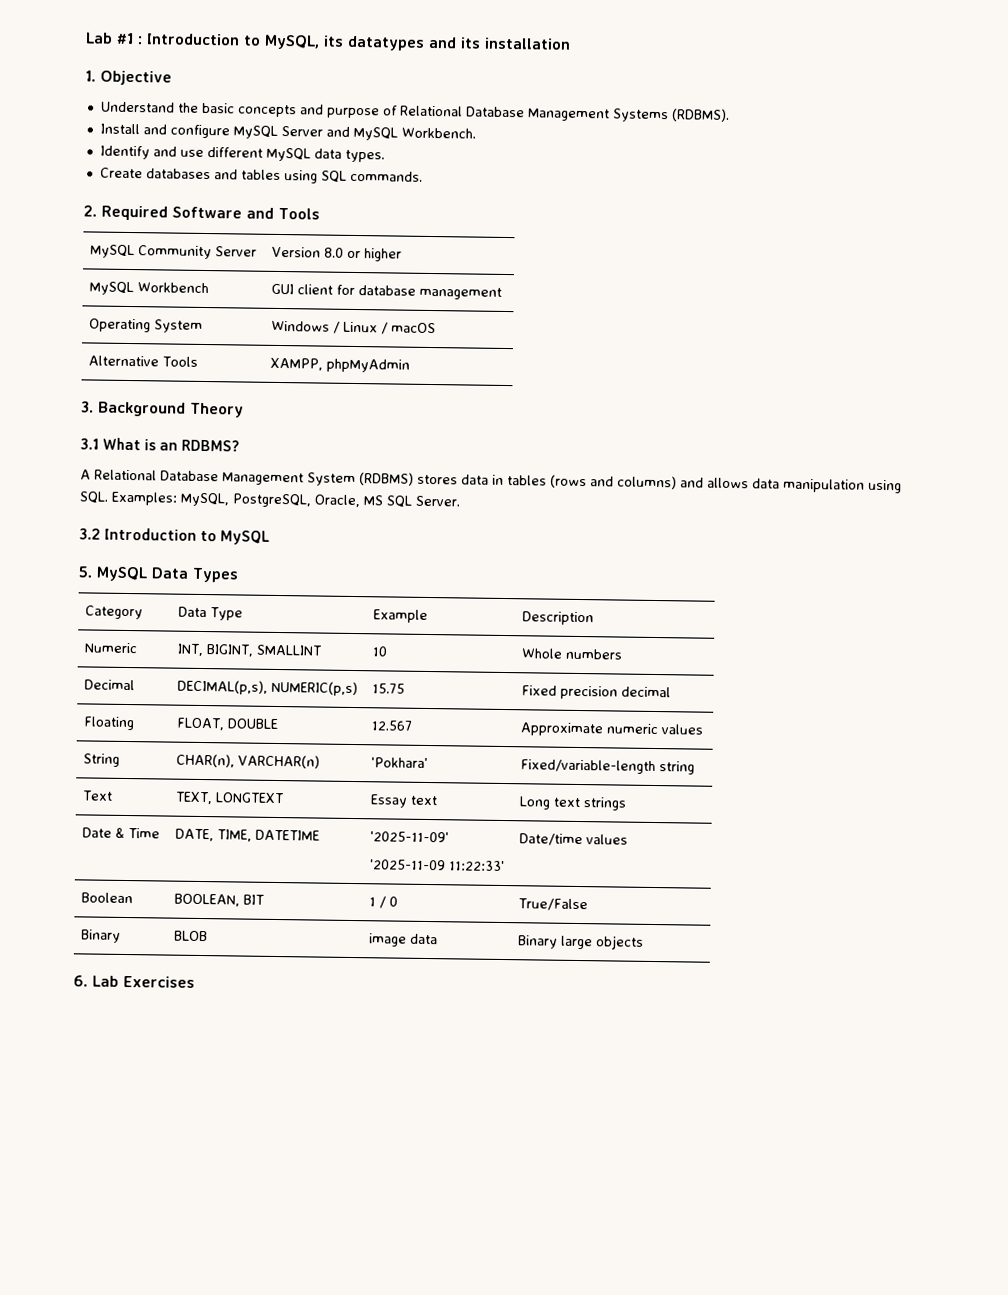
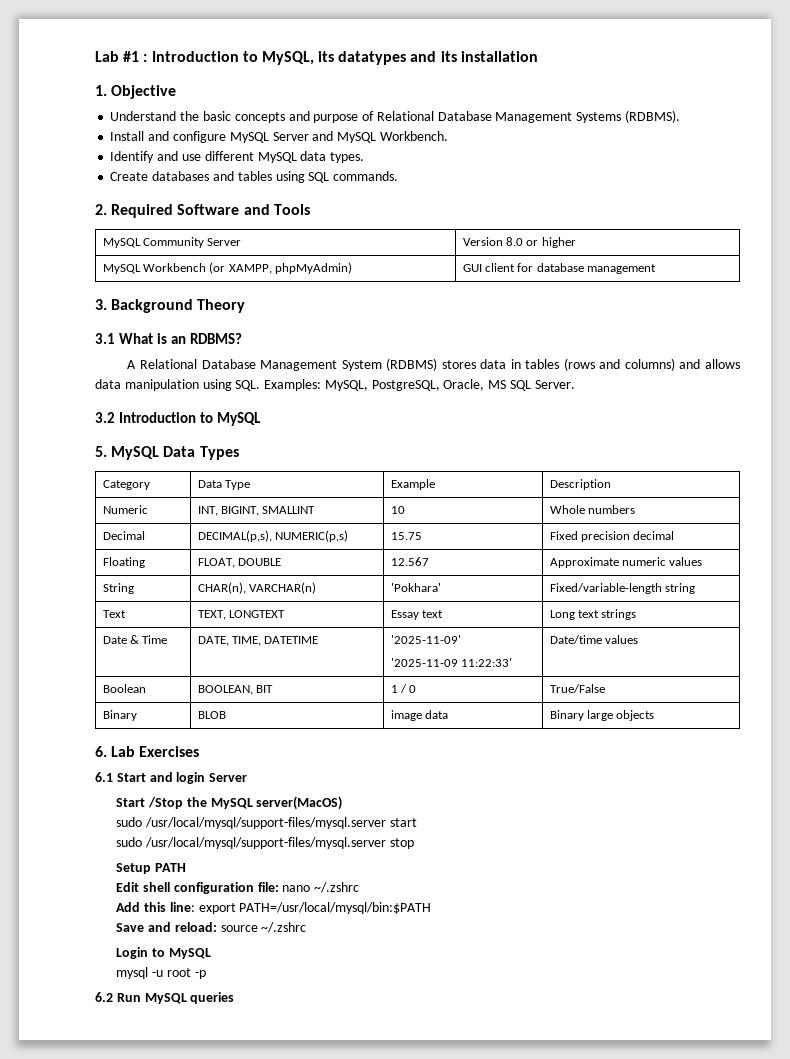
- MySQL Workbench | GUI client for database management
+ MySQL Workbench (or XAMPP, phpMyAdmin) | GUI client for database management
- Operating System | Windows / Linux / macOS
- Alternative Tools | XAMPP, phpMyAdmin
+ 6.1 Start and login Server
+ Start /Stop the MySQL server(MacOS)
+ sudo /usr/local/mysql/support-files/mysql.server start
+ sudo /usr/local/mysql/support-files/mysql.server stop
+ Setup PATH
+ Edit shell configuration file: nano ~/.zshrc
+ Add this line: export PATH=/usr/local/mysql/bin:$PATH
+ Save and reload: source ~/.zshrc
+ Login to MySQL
+ mysql -u root -p
+ 6.2 Run MySQL queries

